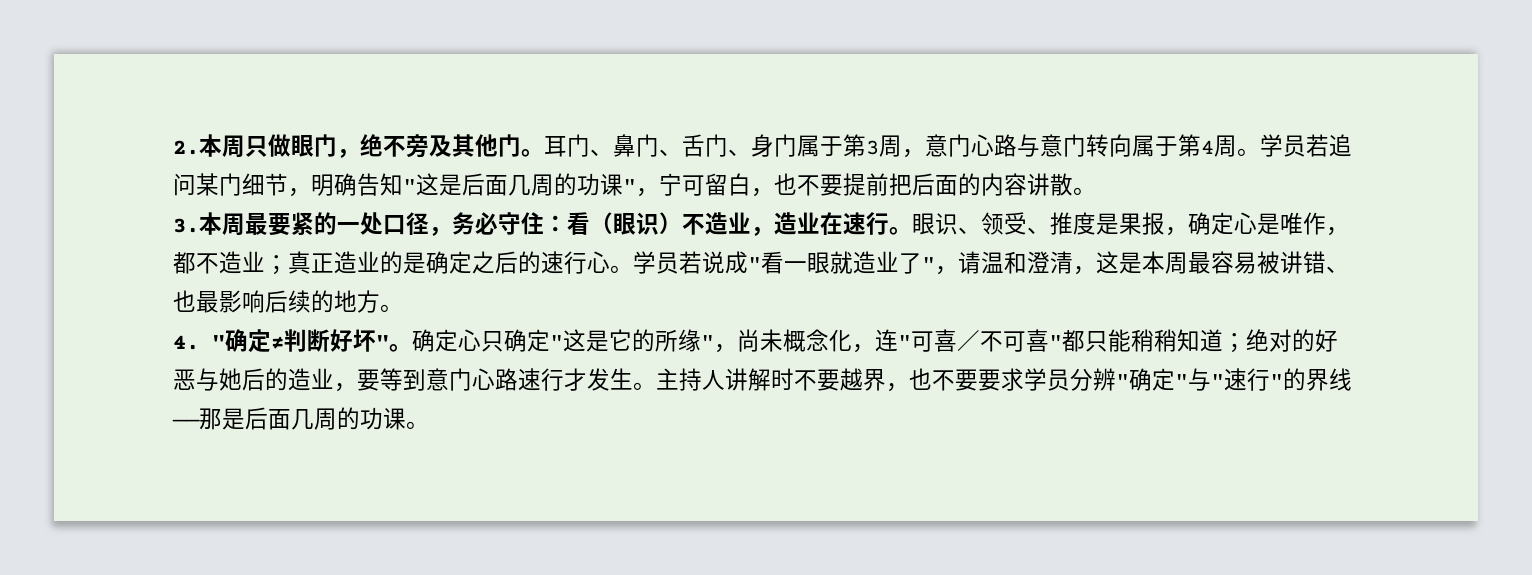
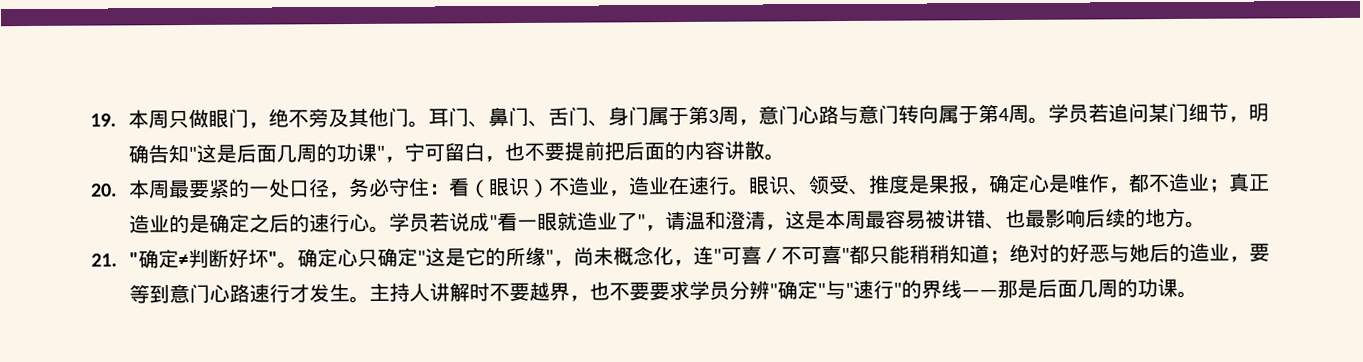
- 2.本周只做眼门，绝不旁及其他门。
+ 19.本周只做眼门，绝不旁及其他门。
- 3.本周最要紧的一处口径，务必守住：看（眼识）不造业，造业在速行。
+ 20.本周最要紧的一处口径，务必守住：看（眼识）不造业，造业在速行。
- 4. "确定≠判断好坏"。
+ 21. "确定≠判断好坏"。

